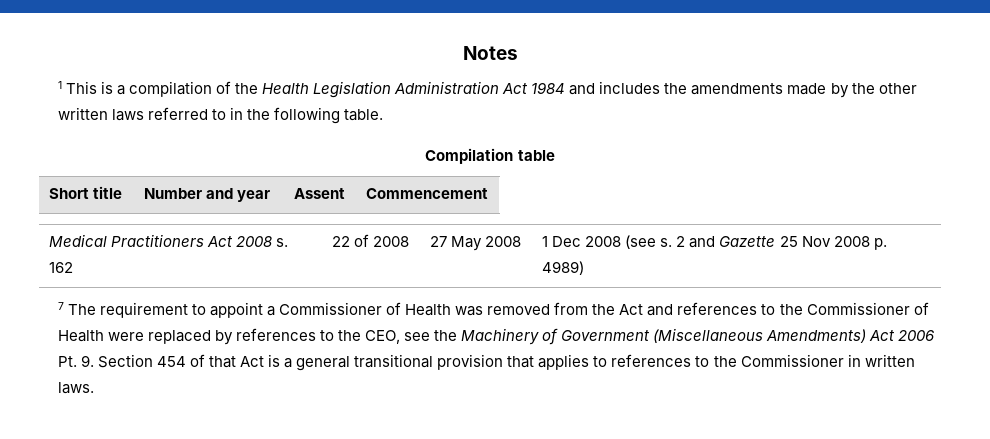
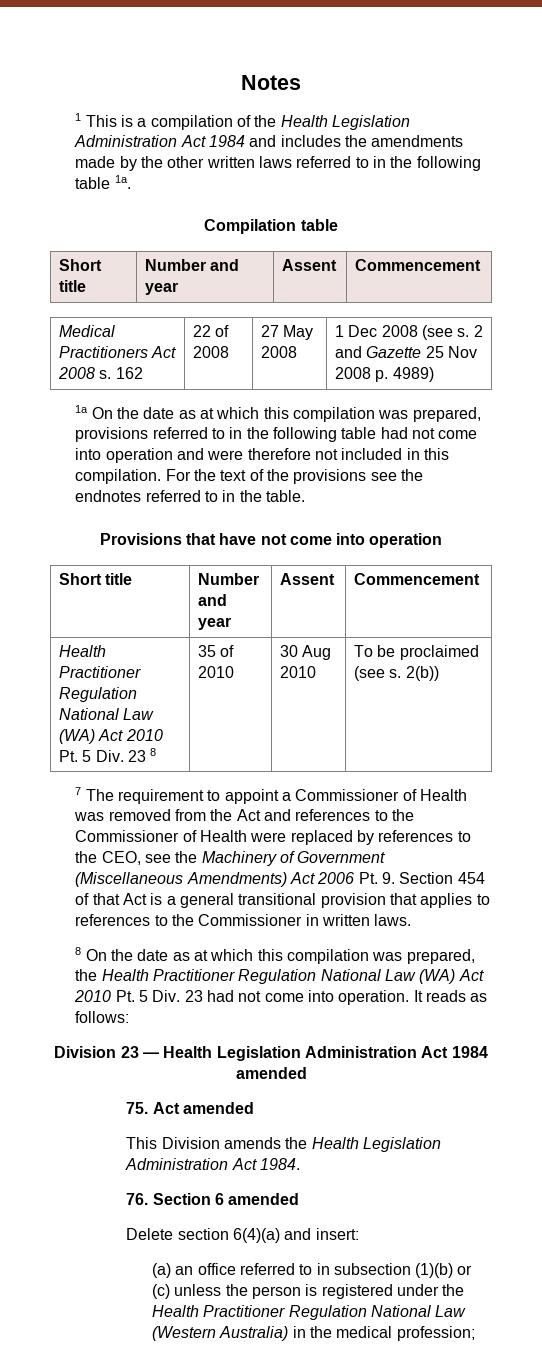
- 1 This is a compilation of the Health Legislation Administration Act 1984 and includes the amendments made by the other written laws referred to in the following table.
+ 1 This is a compilation of the Health Legislation Administration Act 1984 and includes the amendments made by the other written laws referred to in the following table 1a.
+ 1a On the date as at which this compilation was prepared, provisions referred to in the following table had not come into operation and were therefore not included in this compilation. For the text of the provisions see the endnotes referred to in the table.
+ Provisions that have not come into operation
+ Short title | Number and year | Assent | Commencement
+ Health Practitioner Regulation National Law (WA) Act 2010 Pt. 5 Div. 23 8 | 35 of 2010 | 30 Aug 2010 | To be proclaimed (see s. 2(b))
+ 8 On the date as at which this compilation was prepared, the Health Practitioner Regulation National Law (WA) Act 2010 Pt. 5 Div. 23 had not come into operation. It reads as follows:
+ Division 23 — Health Legislation Administration Act 1984 amended
+ 75. Act amended
+ This Division amends the Health Legislation Administration Act 1984.
+ 76. Section 6 amended
+ Delete section 6(4)(a) and insert:
+ (a) an office referred to in subsection (1)(b) or (c) unless the person is registered under the Health Practitioner Regulation National Law (Western Australia) in the medical profession;

